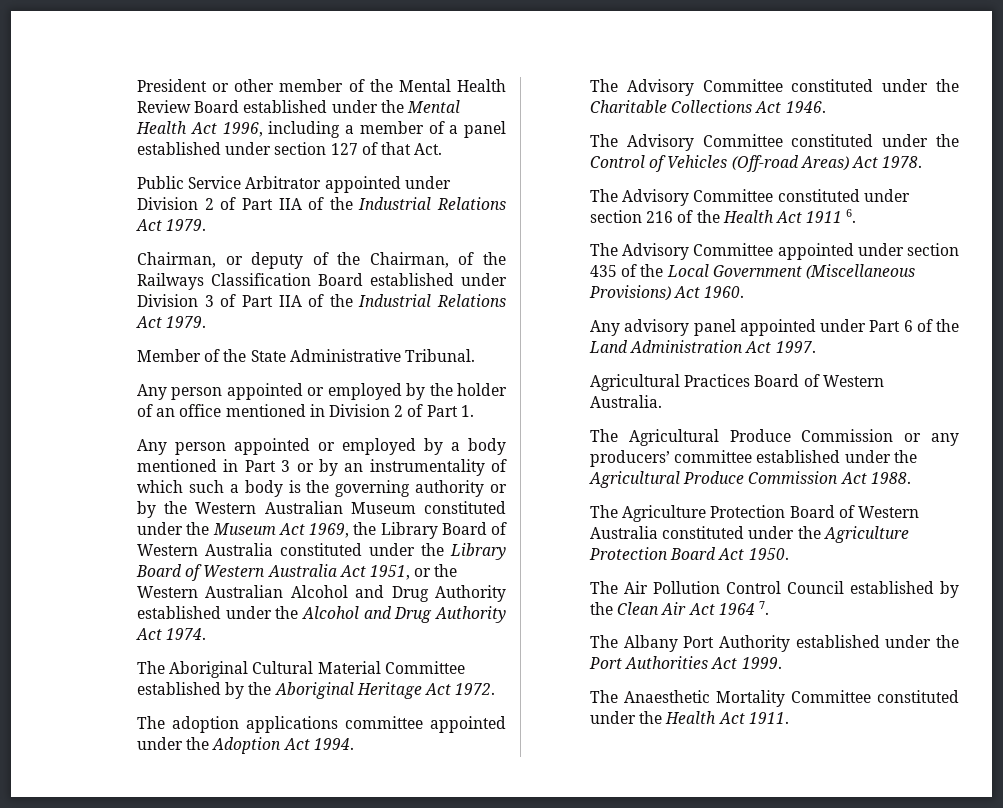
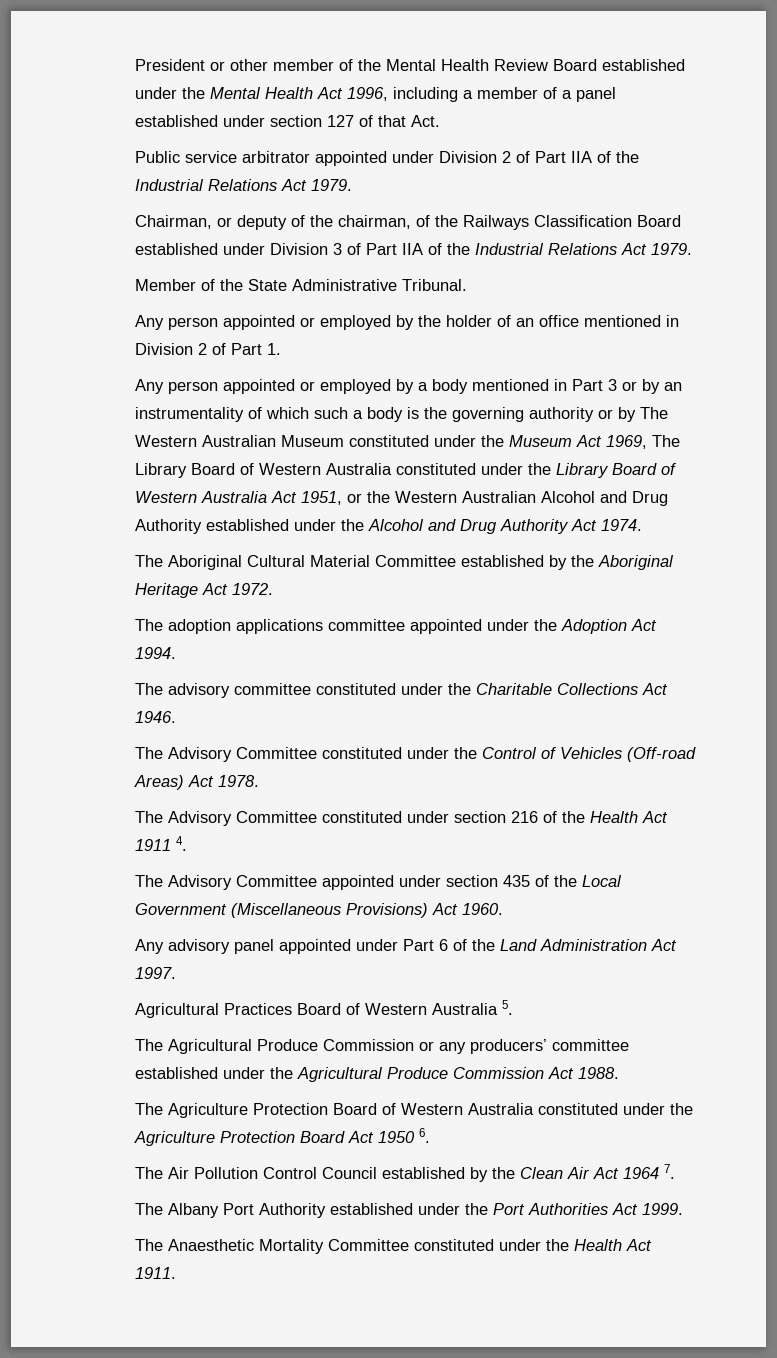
- Public Service Arbitrator appointed under Division 2 of Part IIA of the Industrial Relations Act 1979.
+ Public service arbitrator appointed under Division 2 of Part IIA of the Industrial Relations Act 1979.
- Chairman, or deputy of the Chairman, of the Railways Classification Board established under Division 3 of Part IIA of the Industrial Relations Act 1979.
+ Chairman, or deputy of the chairman, of the Railways Classification Board established under Division 3 of Part IIA of the Industrial Relations Act 1979.
- Any person appointed or employed by a body mentioned in Part 3 or by an instrumentality of which such a body is the governing authority or by the Western Australian Museum constituted under the Museum Act 1969, the Library Board of Western Australia constituted under the Library Board of Western Australia Act 1951, or the Western Australian Alcohol and Drug Authority established under the Alcohol and Drug Authority Act 1974.
+ Any person appointed or employed by a body mentioned in Part 3 or by an instrumentality of which such a body is the governing authority or by The Western Australian Museum constituted under the Museum Act 1969, The Library Board of Western Australia constituted under the Library Board of Western Australia Act 1951, or the Western Australian Alcohol and Drug Authority established under the Alcohol and Drug Authority Act 1974.
- The Advisory Committee constituted under the Charitable Collections Act 1946.
+ The advisory committee constituted under the Charitable Collections Act 1946.
- The Advisory Committee constituted under section 216 of the Health Act 1911 6.
+ The Advisory Committee constituted under section 216 of the Health Act 1911 4.
- Agricultural Practices Board of Western Australia.
+ Agricultural Practices Board of Western Australia 5.
- The Agriculture Protection Board of Western Australia constituted under the Agriculture Protection Board Act 1950.
+ The Agriculture Protection Board of Western Australia constituted under the Agriculture Protection Board Act 1950 6.

